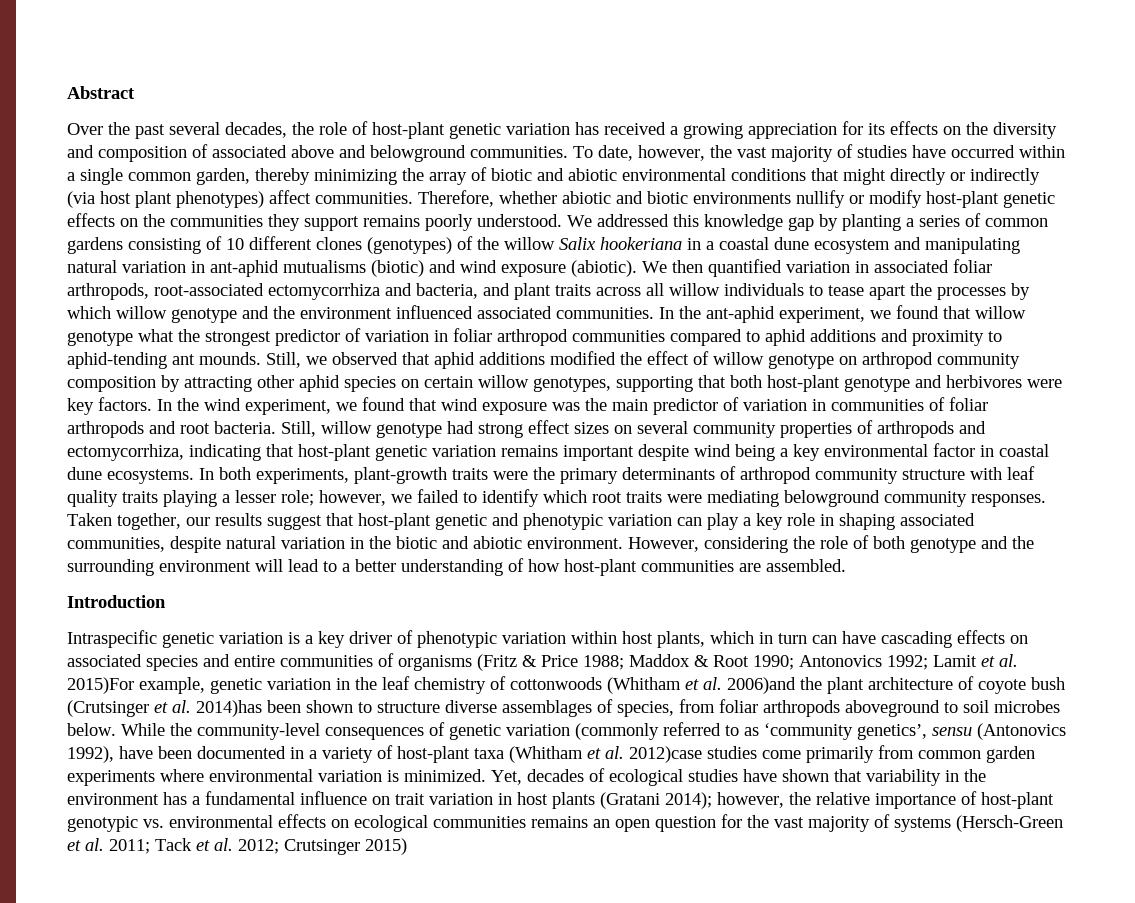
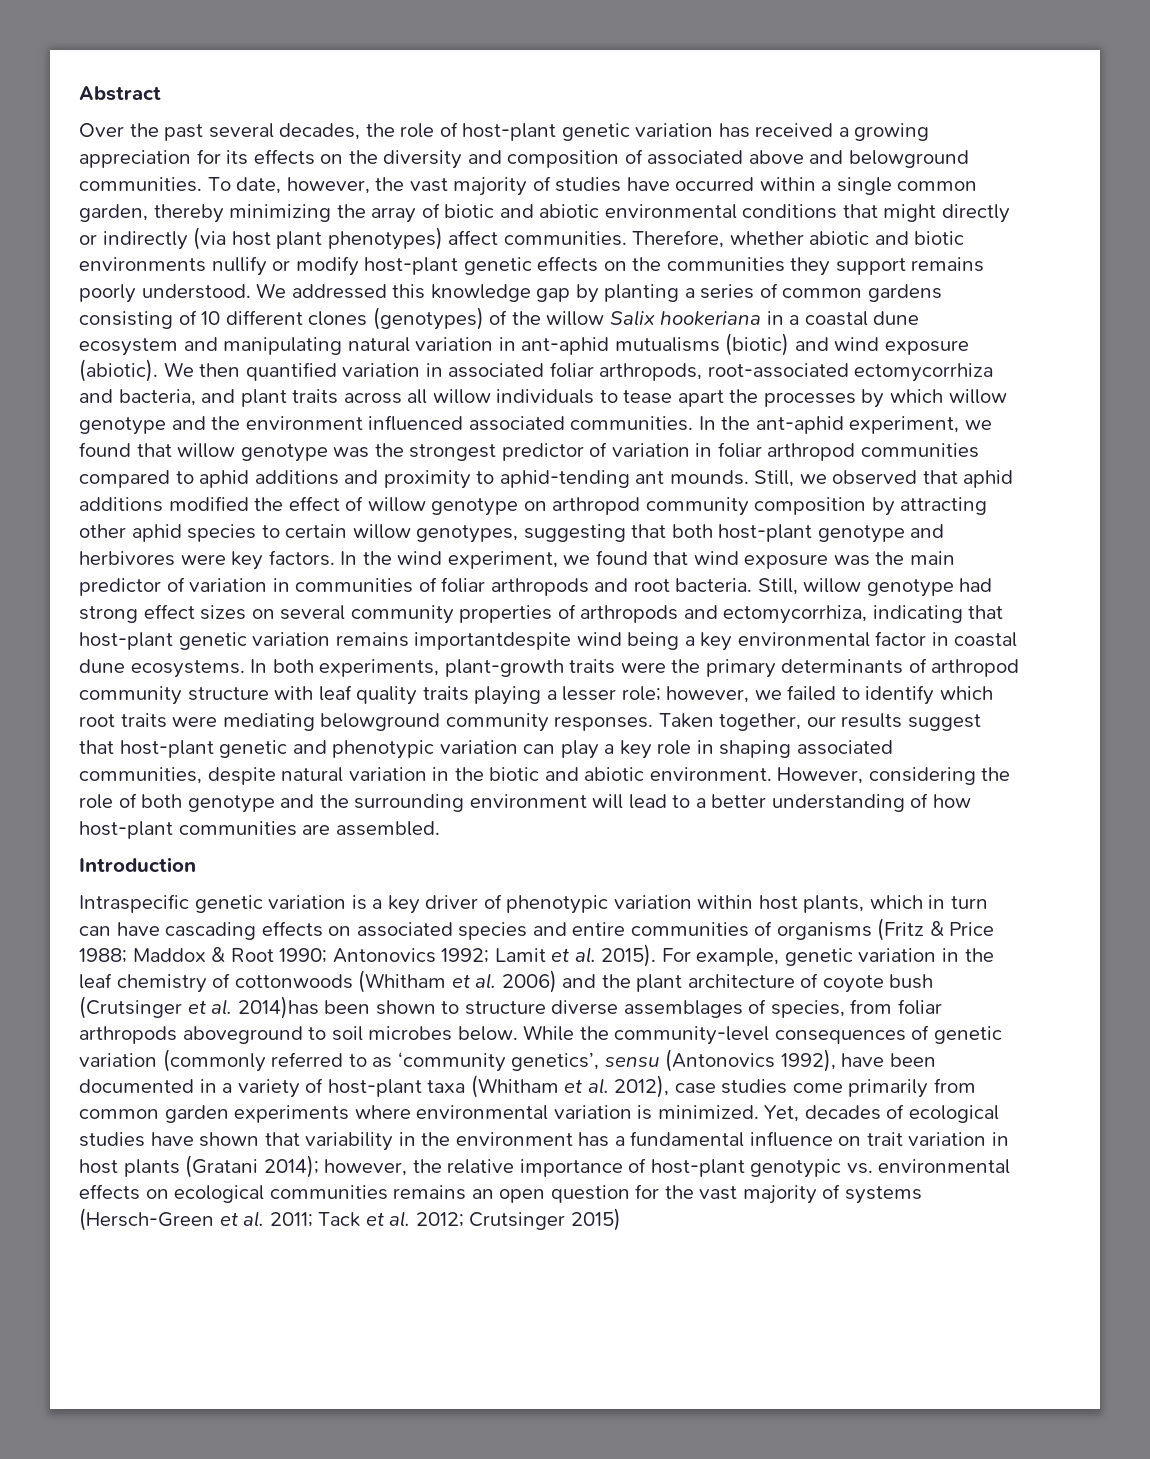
- In the ant-aphid experiment, we found that willow genotype what the strongest predictor of variation in foliar arthropod communities compared to aphid additions and proximity to aphid-tending ant mounds.
+ In the ant-aphid experiment, we found that willow genotype was the strongest predictor of variation in foliar arthropod communities compared to aphid additions and proximity to aphid-tending ant mounds.
- Still, we observed that aphid additions modified the effect of willow genotype on arthropod community composition by attracting other aphid species on certain willow genotypes, supporting that both host-plant genotype and herbivores were key factors.
+ Still, we observed that aphid additions modified the effect of willow genotype on arthropod community composition by attracting other aphid species to certain willow genotypes, suggesting that both host-plant genotype and herbivores were key factors.
- Still, willow genotype had strong effect sizes on several community properties of arthropods and ectomycorrhiza, indicating that host-plant genetic variation remains important despite wind being a key environmental factor in coastal dune ecosystems.
+ Still, willow genotype had strong effect sizes on several community properties of arthropods and ectomycorrhiza, indicating that host-plant genetic variation remains importantdespite wind being a key environmental factor in coastal dune ecosystems.
- Lamit et al. 2015)For example, genetic variation in the leaf chemistry of cottonwoods (Whitham et al. 2006)and the plant architecture of coyote bush (Crutsinger et al. 2014)has been shown to structure diverse assemblages of species, from foliar arthropods aboveground to soil microbes below.
+ Lamit et al. 2015). For example, genetic variation in the leaf chemistry of cottonwoods (Whitham et al. 2006) and the plant architecture of coyote bush (Crutsinger et al. 2014)has been shown to structure diverse assemblages of species, from foliar arthropods aboveground to soil microbes below.
- While the community-level consequences of genetic variation (commonly referred to as ‘community genetics’, sensu (Antonovics 1992), have been documented in a variety of host-plant taxa (Whitham et al. 2012)case studies come primarily from common garden experiments where environmental variation is minimized.
+ While the community-level consequences of genetic variation (commonly referred to as ‘community genetics’, sensu (Antonovics 1992), have been documented in a variety of host-plant taxa (Whitham et al. 2012), case studies come primarily from common garden experiments where environmental variation is minimized.

